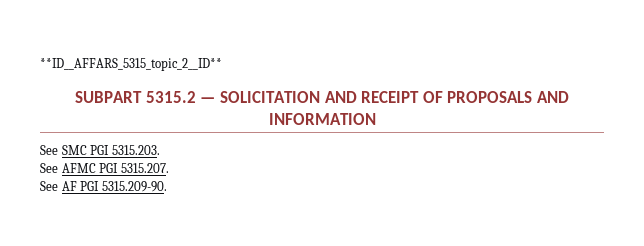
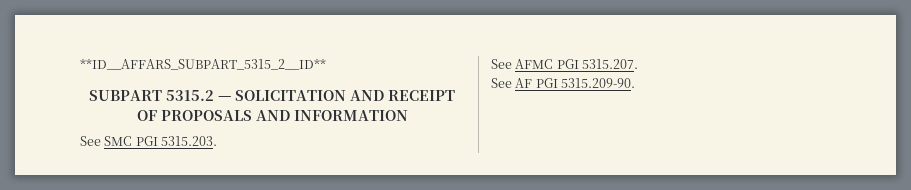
- **ID__AFFARS_5315_topic_2__ID**
+ **ID__AFFARS_SUBPART_5315_2__ID**

